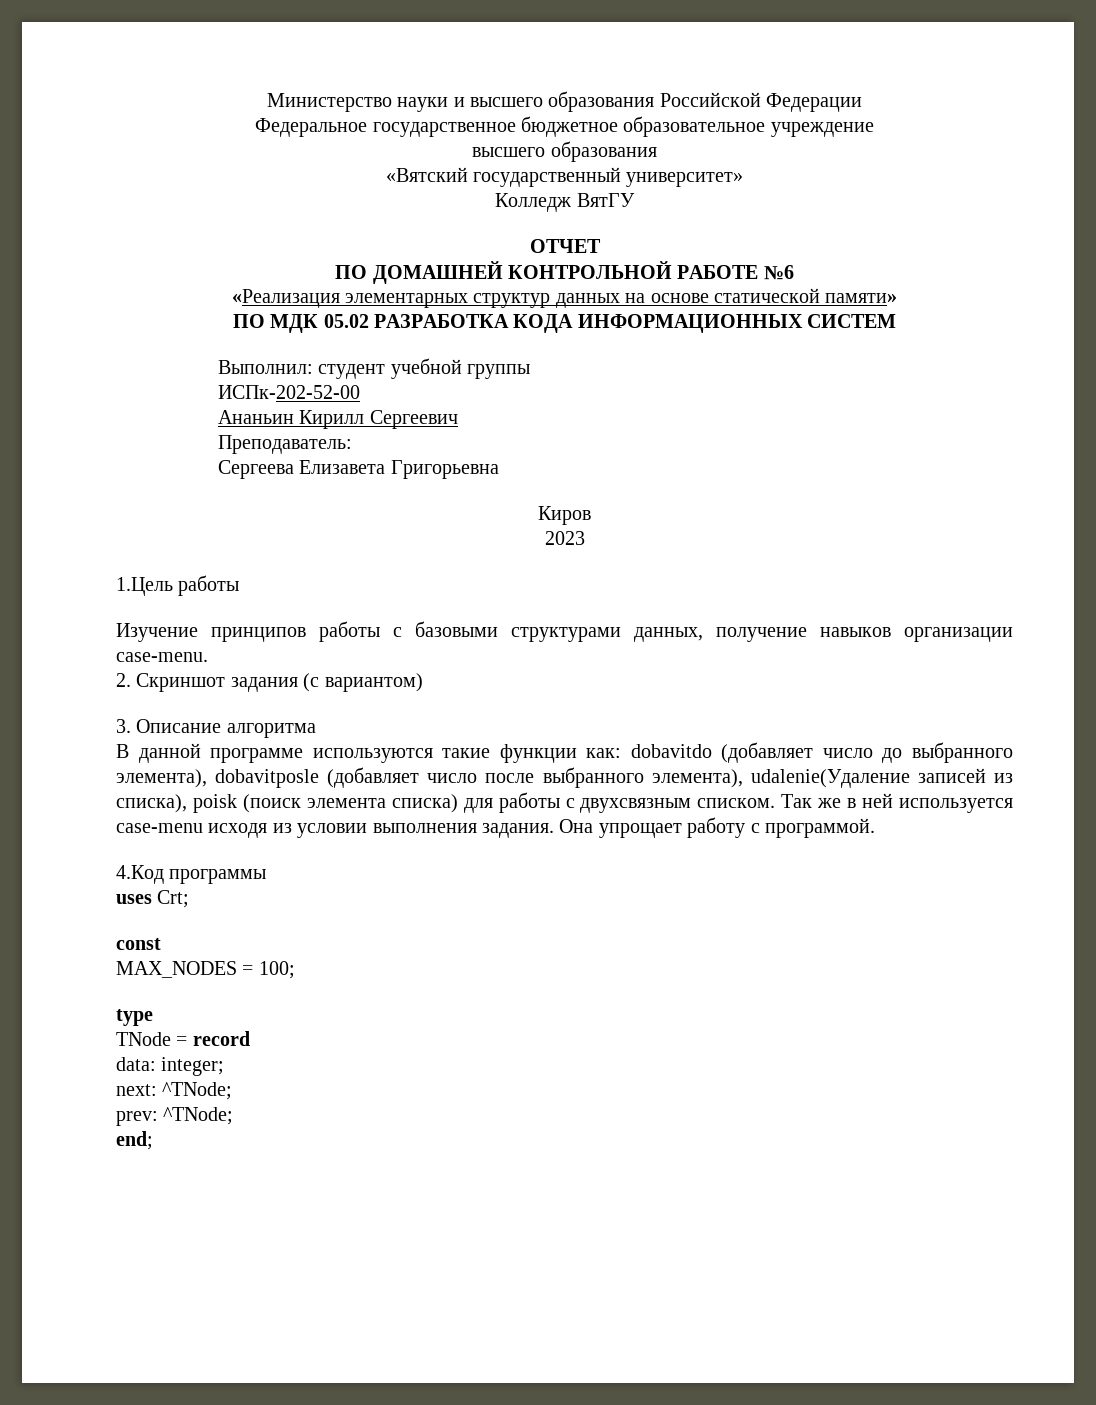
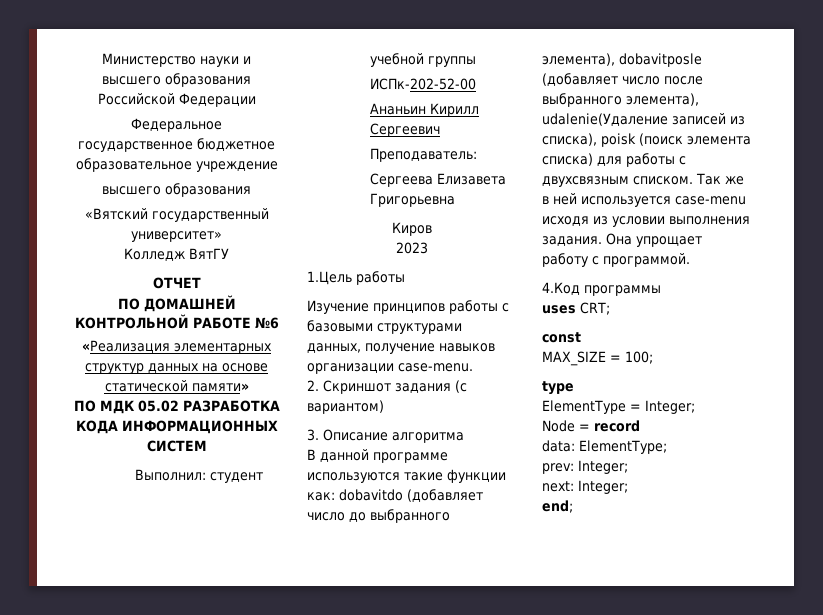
- uses Crt;
+ uses CRT;
- MAX_NODES = 100;
+ MAX_SIZE = 100;
- TNode = record
+ ElementType = Integer;
+ Node = record
- data: integer;
- next: ^TNode;
- prev: ^TNode;
+ data: ElementType;
+ prev: Integer;
+ next: Integer;

